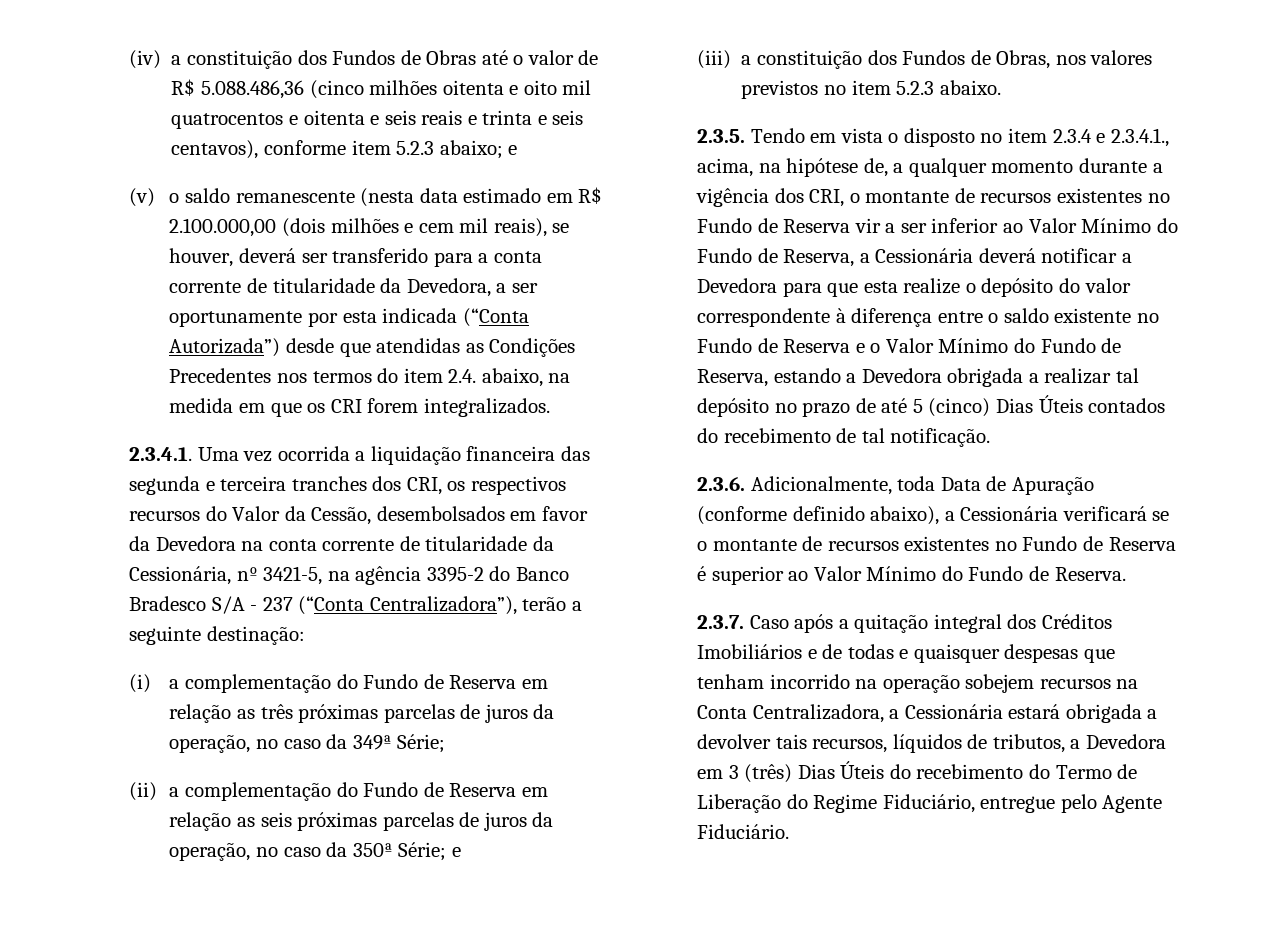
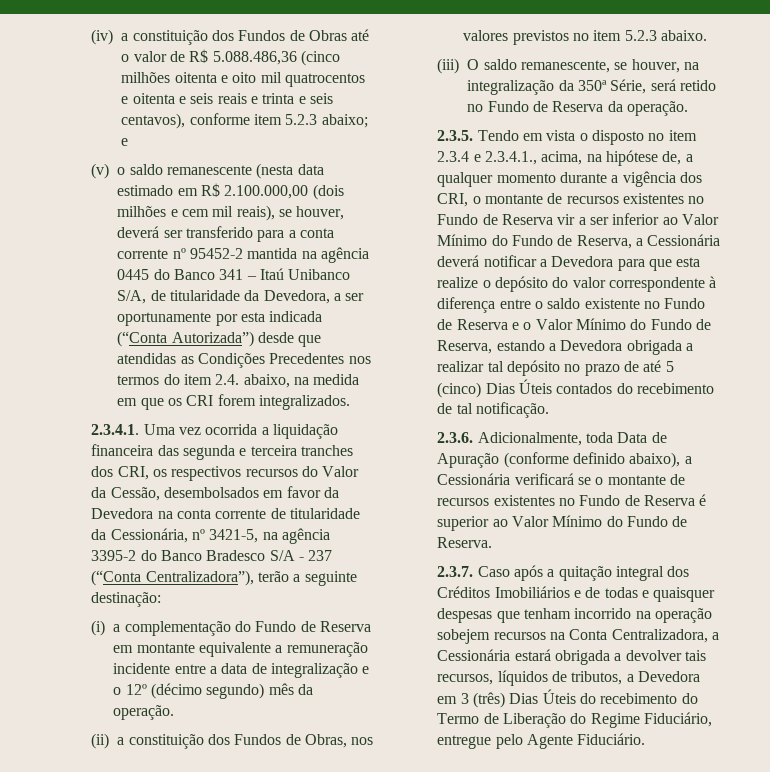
- (v) o saldo remanescente (nesta data estimado em R$ 2.100.000,00 (dois milhões e cem mil reais), se houver, deverá ser transferido para a conta corrente de titularidade da Devedora, a ser oportunamente por esta indicada (“Conta Autorizada”) desde que atendidas as Condições Precedentes nos termos do item 2.4. abaixo, na medida em que os CRI forem integralizados.
+ (v) o saldo remanescente (nesta data estimado em R$ 2.100.000,00 (dois milhões e cem mil reais), se houver, deverá ser transferido para a conta corrente nº 95452-2 mantida na agência 0445 do Banco 341 – Itaú Unibanco S/A, de titularidade da Devedora, a ser oportunamente por esta indicada (“Conta Autorizada”) desde que atendidas as Condições Precedentes nos termos do item 2.4. abaixo, na medida em que os CRI forem integralizados.
- (i) a complementação do Fundo de Reserva em relação as três próximas parcelas de juros da operação, no caso da 349ª Série;
- (ii) a complementação do Fundo de Reserva em relação as seis próximas parcelas de juros da operação, no caso da 350ª Série; e
- (iii) a constituição dos Fundos de Obras, nos valores previstos no item 5.2.3 abaixo.
+ (i) a complementação do Fundo de Reserva em montante equivalente a remuneração incidente entre a data de integralização e o 12º (décimo segundo) mês da operação.
+ (ii) a constituição dos Fundos de Obras, nos valores previstos no item 5.2.3 abaixo.
+ (iii) O saldo remanescente, se houver, na integralização da 350ª Série, será retido no Fundo de Reserva da operação.

